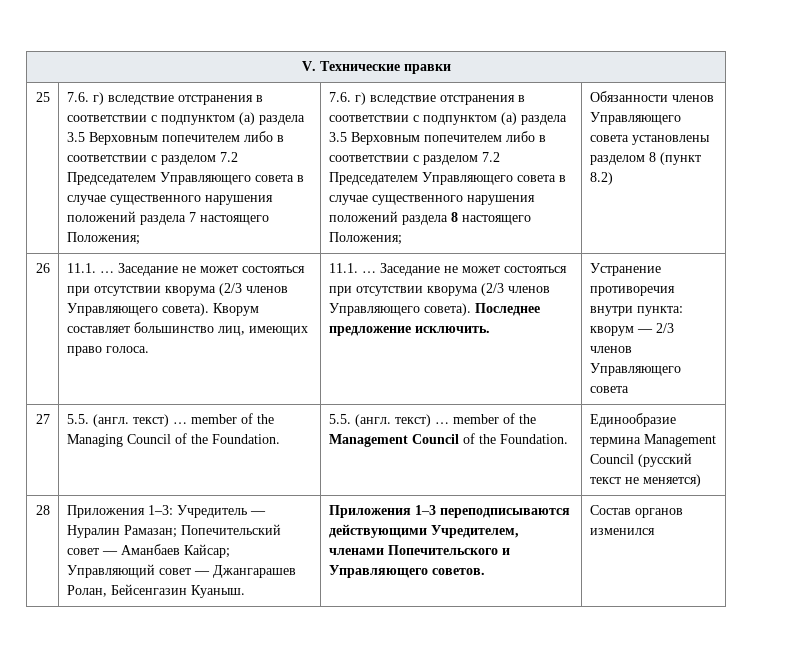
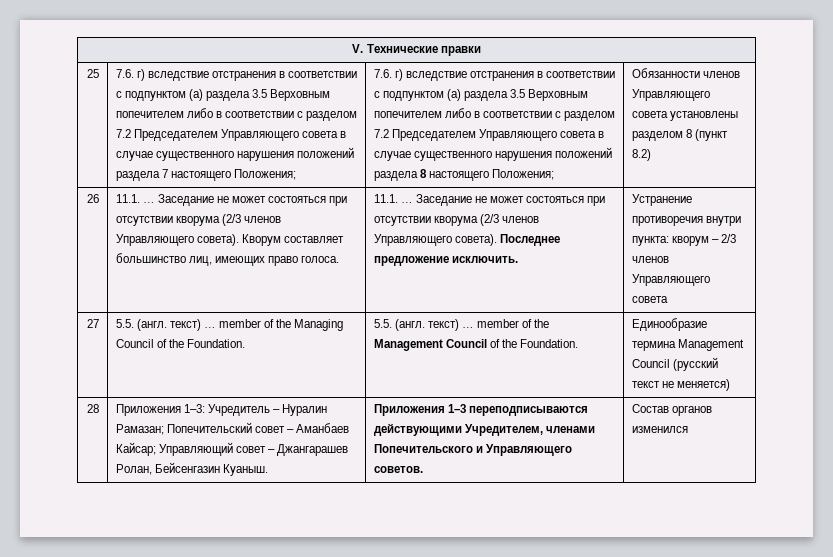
- Устранение противоречия внутри пункта: кворум — 2/3 членов Управляющего совета
+ Устранение противоречия внутри пункта: кворум – 2/3 членов Управляющего совета
- 28 | Приложения 1–3: Учредитель — Нуралин Рамазан; Попечительский совет — Аманбаев Кайсар; Управляющий совет — Джангарашев Ролан, Бейсенгазин Куаныш. | Приложения 1–3 переподписываются действующими Учредителем, членами Попечительского и Управляющего советов. | Состав органов изменился
+ 28 | Приложения 1–3: Учредитель – Нуралин Рамазан; Попечительский совет – Аманбаев Кайсар; Управляющий совет – Джангарашев Ролан, Бейсенгазин Куаныш. | Приложения 1–3 переподписываются действующими Учредителем, членами Попечительского и Управляющего советов. | Состав органов изменился

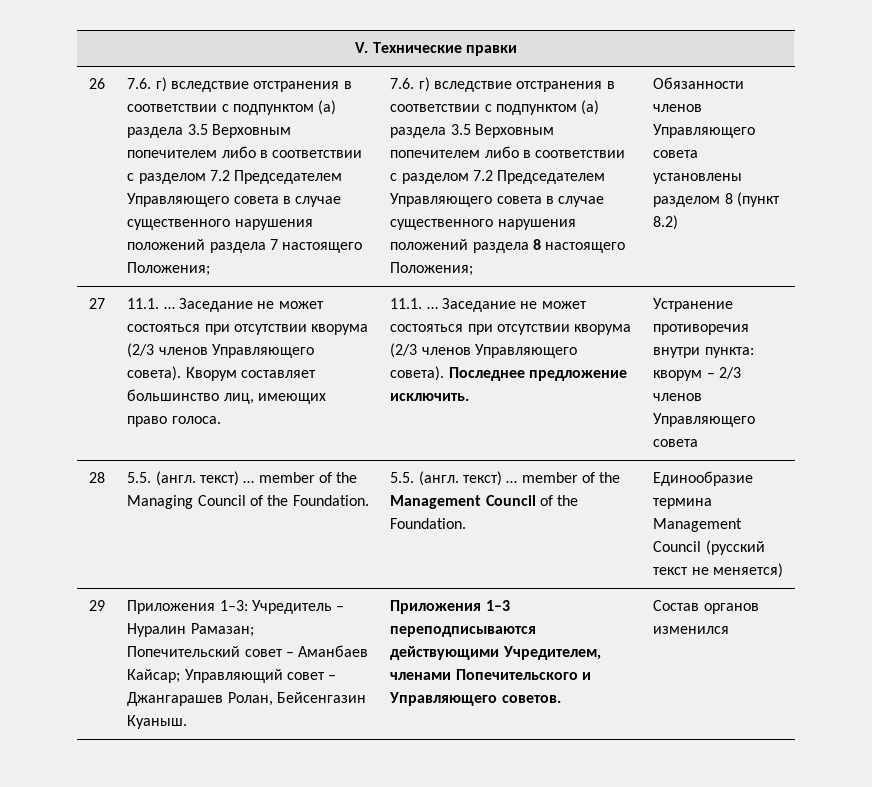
- 25
+ 26
- 26
+ 27
- 27 | 5.5. (англ. текст) … member of the Managing Council of the Foundation. | 5.5. (англ. текст) … member of the Management Council of the Foundation. | Единообразие термина Management Council (русский текст не меняется)
+ 28 | 5.5. (англ. текст) … member of the Managing Council of the Foundation. | 5.5. (англ. текст) … member of the Management Council of the Foundation. | Единообразие термина Management Council (русский текст не меняется)
- 28 | Приложения 1–3: Учредитель – Нуралин Рамазан; Попечительский совет – Аманбаев Кайсар; Управляющий совет – Джангарашев Ролан, Бейсенгазин Куаныш. | Приложения 1–3 переподписываются действующими Учредителем, членами Попечительского и Управляющего советов. | Состав органов изменился
+ 29 | Приложения 1–3: Учредитель – Нуралин Рамазан; Попечительский совет – Аманбаев Кайсар; Управляющий совет – Джангарашев Ролан, Бейсенгазин Куаныш. | Приложения 1–3 переподписываются действующими Учредителем, членами Попечительского и Управляющего советов. | Состав органов изменился

